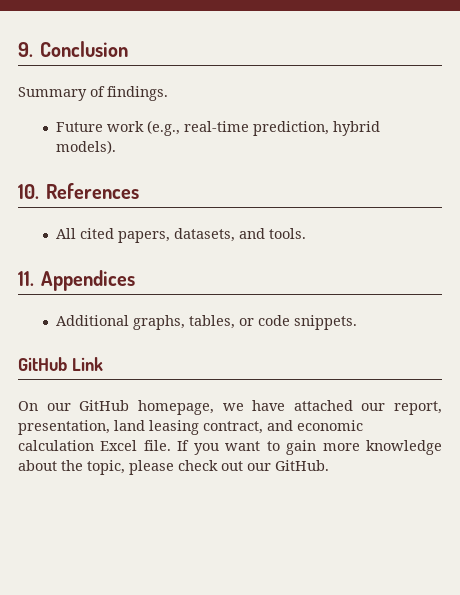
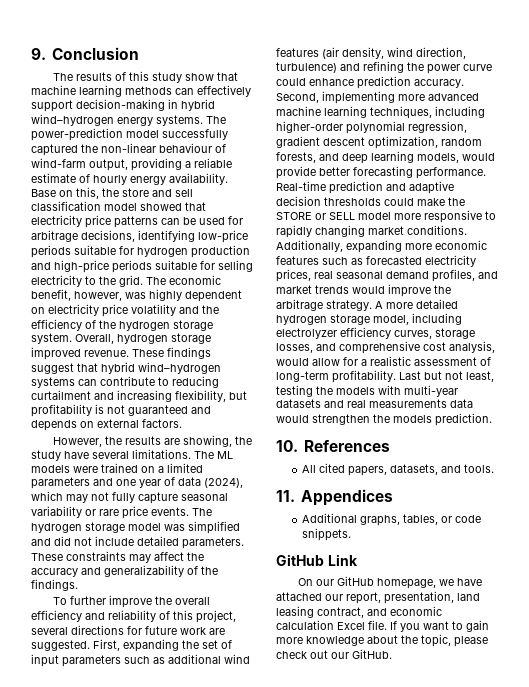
- Summary of findings.
- Future work (e.g., real-time prediction, hybrid models).
+ The results of this study show that machine learning methods can effectively support decision-making in hybrid wind–hydrogen energy systems. The power-prediction model successfully captured the non-linear behaviour of wind-farm output, providing a reliable estimate of hourly energy availability. Base on this, the store and sell classification model showed that electricity price patterns can be used for arbitrage decisions, identifying low-price periods suitable for hydrogen production and high-price periods suitable for selling electricity to the grid. The economic benefit, however, was highly dependent on electricity price volatility and the efficiency of the hydrogen storage system. Overall, hydrogen storage improved revenue. These findings suggest that hybrid wind–hydrogen systems can contribute to reducing curtailment and increasing flexibility, but profitability is not guaranteed and depends on external factors.
+ However, the results are showing, the study have several limitations. The ML models were trained on a limited parameters and one year of data (2024), which may not fully capture seasonal variability or rare price events. The hydrogen storage model was simplified and did not include detailed parameters. These constraints may affect the accuracy and generalizability of the findings.
+ To further improve the overall efficiency and reliability of this project, several directions for future work are suggested. First, expanding the set of input parameters such as additional wind features (air density, wind direction, turbulence) and refining the power curve could enhance prediction accuracy. Second, implementing more advanced machine learning techniques, including higher-order polynomial regression, gradient descent optimization, random forests, and deep learning models, would provide better forecasting performance. Real-time prediction and adaptive decision thresholds could make the STORE or SELL model more responsive to rapidly changing market conditions. Additionally, expanding more economic features such as forecasted electricity prices, real seasonal demand profiles, and market trends would improve the arbitrage strategy. A more detailed hydrogen storage model, including electrolyzer efficiency curves, storage losses, and comprehensive cost analysis, would allow for a realistic assessment of long-term profitability. Last but not least, testing the models with multi-year datasets and real measurements data would strengthen the models prediction.

